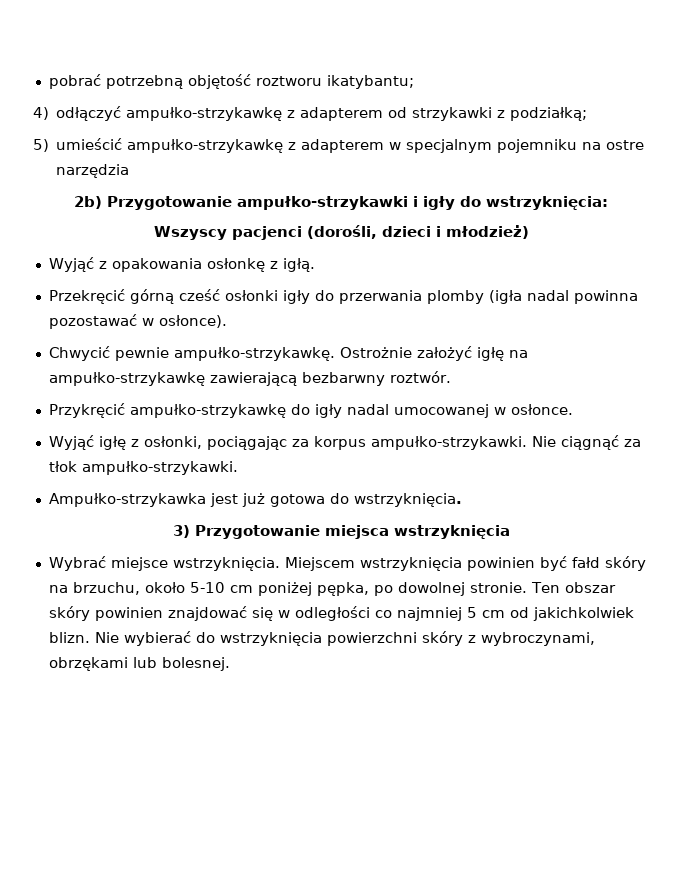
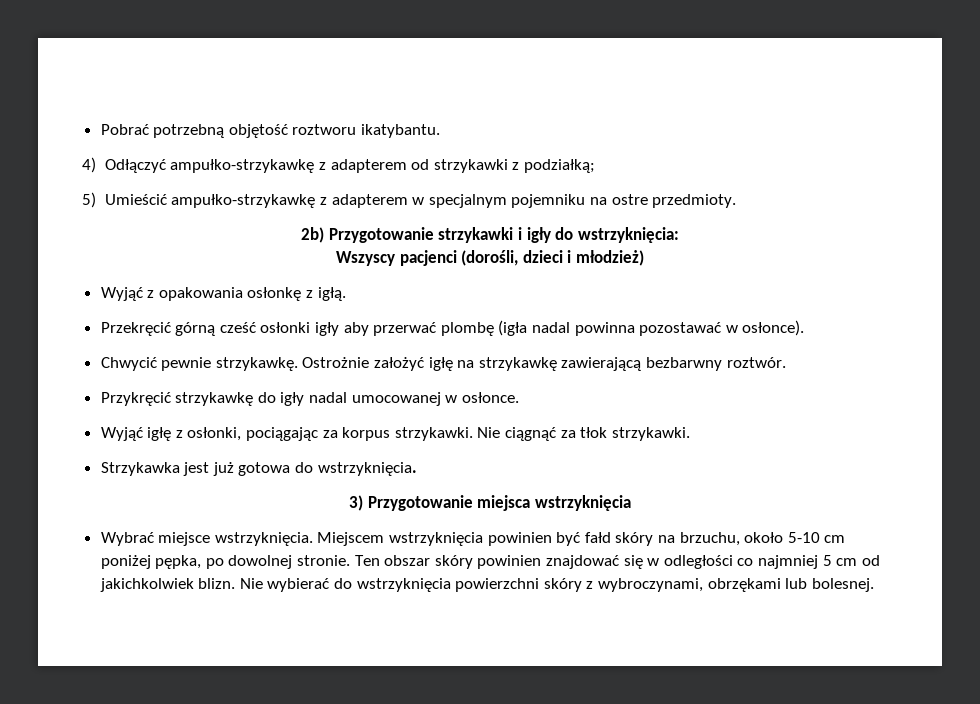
- pobrać potrzebną objętość roztworu ikatybantu;
+ Pobrać potrzebną objętość roztworu ikatybantu.
- 4) odłączyć ampułko-strzykawkę z adapterem od strzykawki z podziałką;
+ 4) Odłączyć ampułko-strzykawkę z adapterem od strzykawki z podziałką;
- 5) umieścić ampułko-strzykawkę z adapterem w specjalnym pojemniku na ostre narzędzia
+ 5) Umieścić ampułko-strzykawkę z adapterem w specjalnym pojemniku na ostre przedmioty.
- 2b) Przygotowanie ampułko-strzykawki i igły do wstrzyknięcia:
+ 2b) Przygotowanie strzykawki i igły do wstrzyknięcia:
- Przekręcić górną cześć osłonki igły do przerwania plomby (igła nadal powinna pozostawać w osłonce).
+ Przekręcić górną cześć osłonki igły aby przerwać plombę (igła nadal powinna pozostawać w osłonce).
- Chwycić pewnie ampułko-strzykawkę.
+ Chwycić pewnie strzykawkę.
- Ostrożnie założyć igłę na ampułko-strzykawkę zawierającą bezbarwny roztwór.
+ Ostrożnie założyć igłę na strzykawkę zawierającą bezbarwny roztwór.
- Przykręcić ampułko-strzykawkę do igły nadal umocowanej w osłonce.
+ Przykręcić strzykawkę do igły nadal umocowanej w osłonce.
- Wyjąć igłę z osłonki, pociągając za korpus ampułko-strzykawki.
+ Wyjąć igłę z osłonki, pociągając za korpus strzykawki.
- Nie ciągnąć za tłok ampułko-strzykawki.
- Ampułko-strzykawka jest już gotowa do wstrzyknięcia.
+ Nie ciągnąć za tłok strzykawki.
+ Strzykawka jest już gotowa do wstrzyknięcia.

